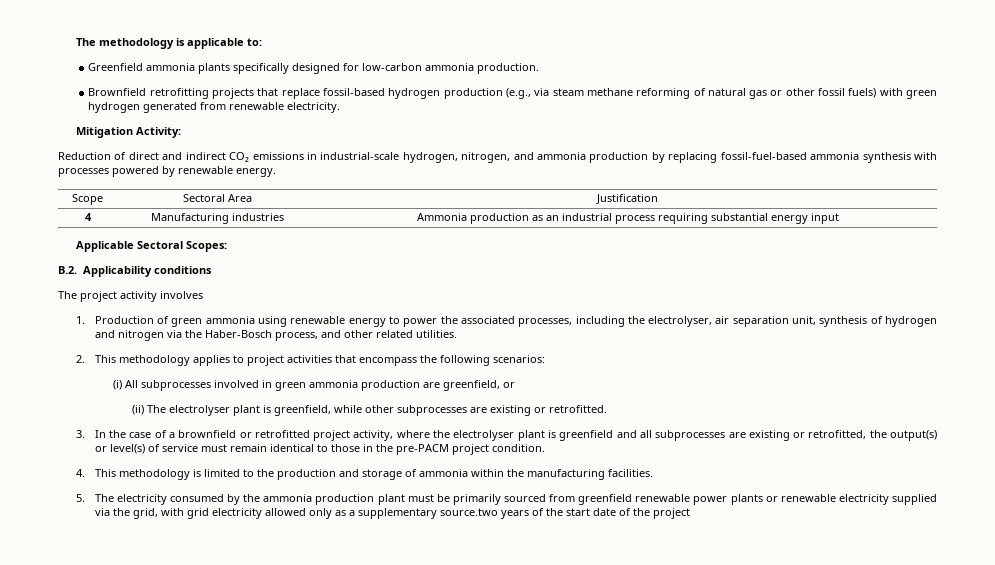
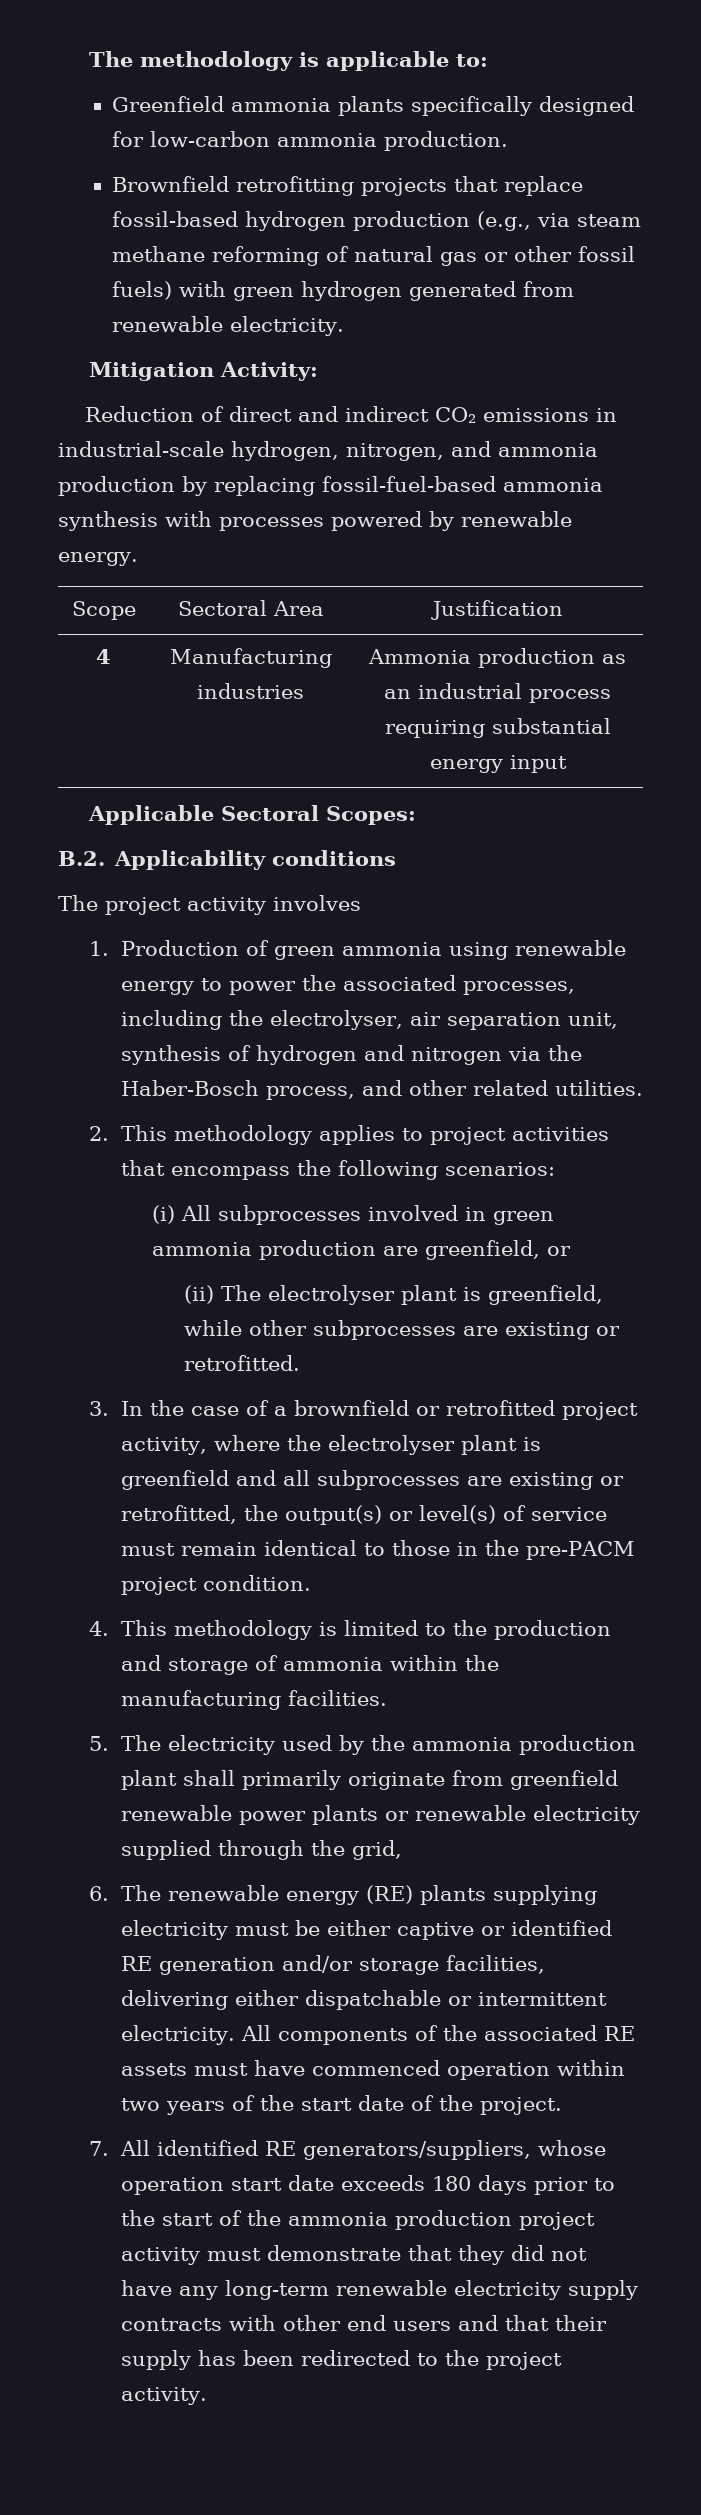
- 5. The electricity consumed by the ammonia production plant must be primarily sourced from greenfield renewable power plants or renewable electricity supplied via the grid, with grid electricity allowed only as a supplementary source.two years of the start date of the project
+ 5. The electricity used by the ammonia production plant shall primarily originate from greenfield renewable power plants or renewable electricity supplied through the grid,
+ 6. The renewable energy (RE) plants supplying electricity must be either captive or identified RE generation and/or storage facilities, delivering either dispatchable or intermittent electricity. All components of the associated RE assets must have commenced operation within two years of the start date of the project.
+ 7. All identified RE generators/suppliers, whose operation start date exceeds 180 days prior to the start of the ammonia production project activity must demonstrate that they did not have any long-term renewable electricity supply contracts with other end users and that their supply has been redirected to the project activity.

